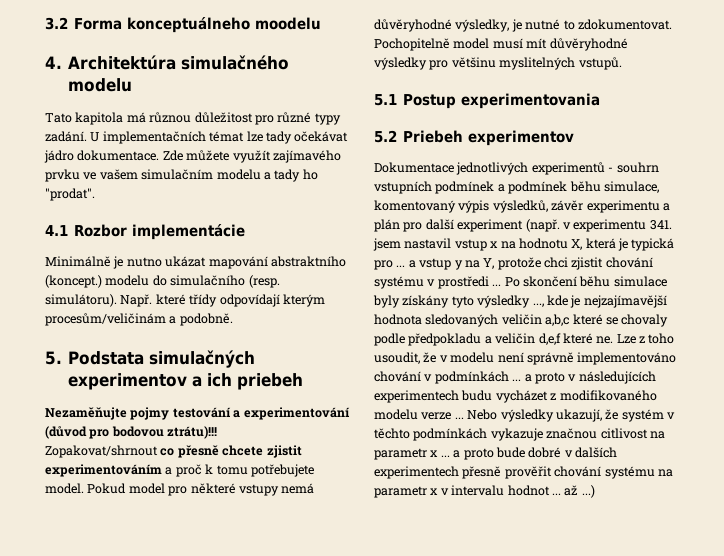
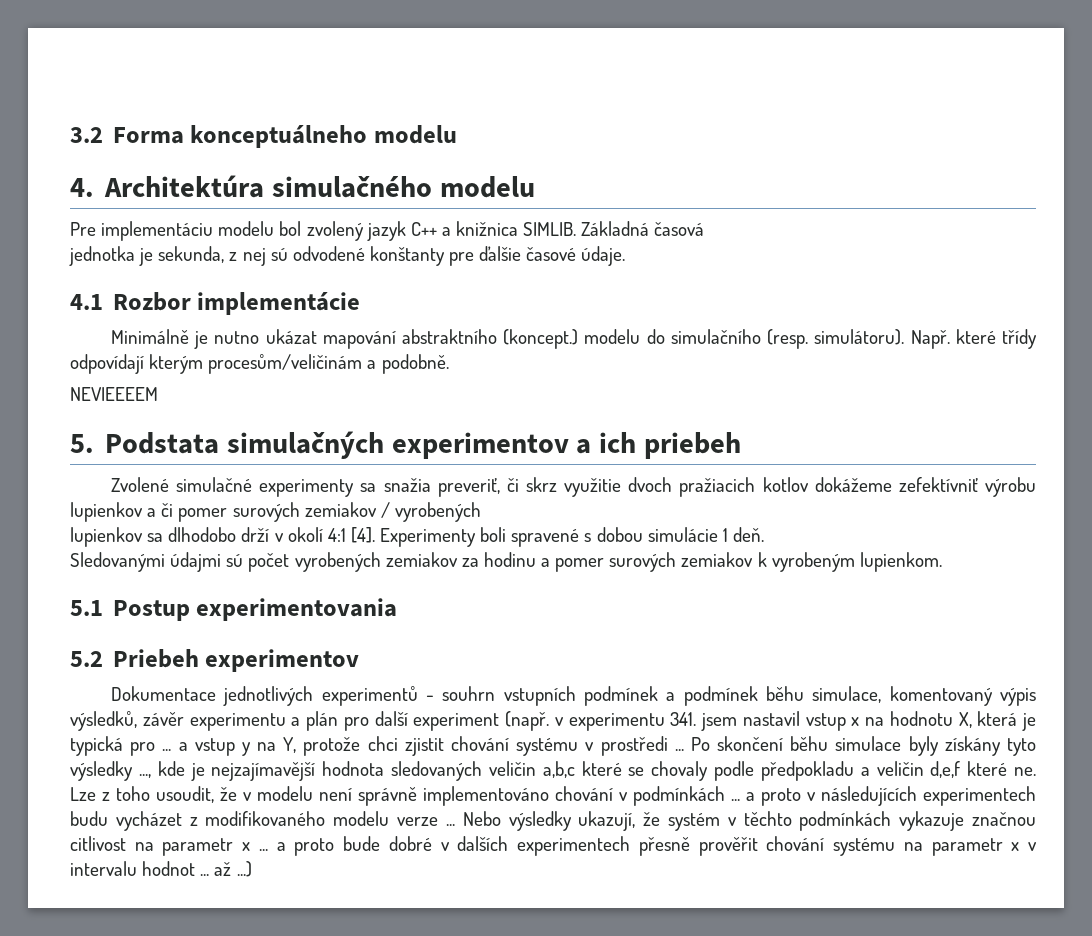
- 3.2 Forma konceptuálneho moodelu
+ 3.2 Forma konceptuálneho modelu
- Tato kapitola má různou důležitost pro různé typy zadání. U implementačních témat lze tady očekávat jádro dokumentace. Zde můžete využít zajímavého prvku ve vašem simulačním modelu a tady ho "prodat".
+ Pre implementáciu modelu bol zvolený jazyk C++ a knižnica SIMLIB. Základná časová
+ jednotka je sekunda, z nej sú odvodené konštanty pre ďalšie časové údaje.
+ NEVIEEEEM
- Nezaměňujte pojmy testování a experimentování (důvod pro bodovou ztrátu)!!!
- Zopakovat/shrnout co přesně chcete zjistit experimentováním a proč k tomu potřebujete model. Pokud model pro některé vstupy nemá důvěryhodné výsledky, je nutné to zdokumentovat. Pochopitelně model musí mít důvěryhodné výsledky pro většinu myslitelných vstupů.
+ Zvolené simulačné experimenty sa snažia preveriť, či skrz využitie dvoch pražiacich kotlov dokážeme zefektívniť výrobu lupienkov a či pomer surových zemiakov / vyrobených
+ lupienkov sa dlhodobo drží v okolí 4:1 [4]. Experimenty boli spravené s dobou simulácie 1 deň.
+ Sledovanými údajmi sú počet vyrobených zemiakov za hodinu a pomer surových zemiakov k vyrobeným lupienkom.

